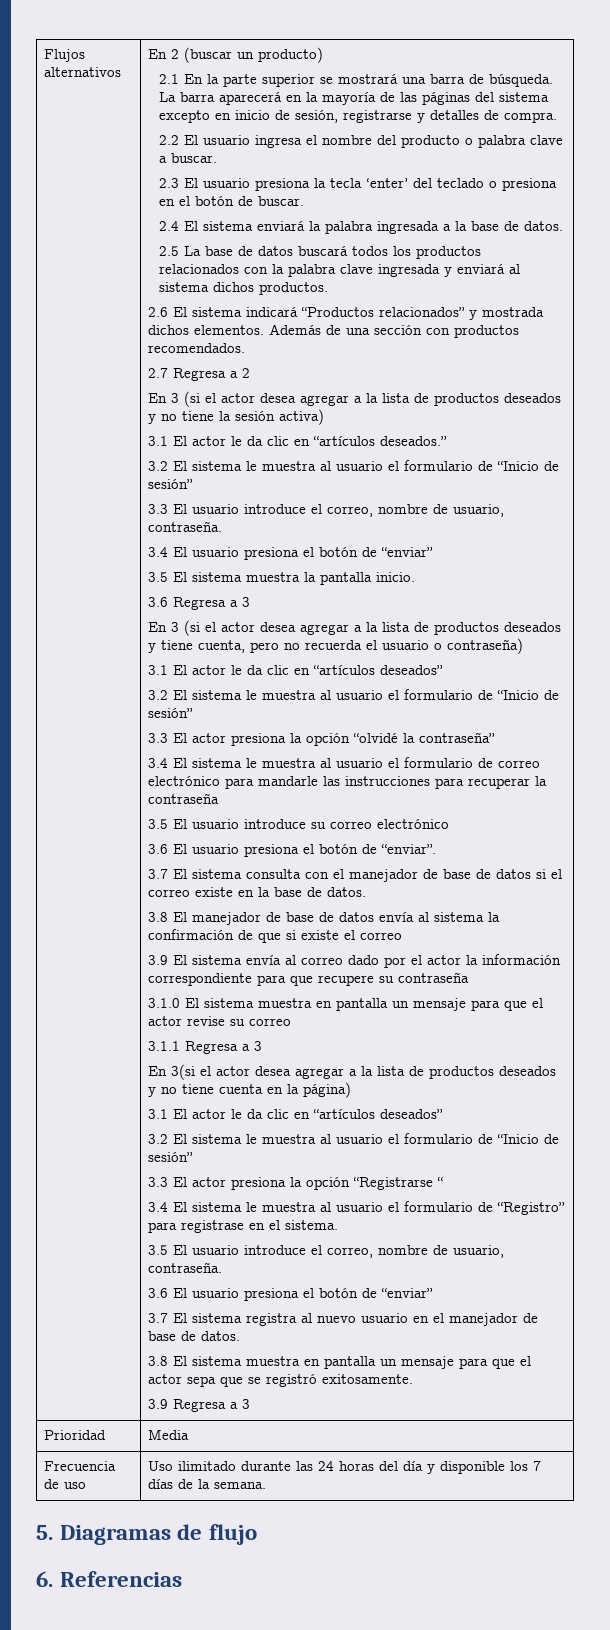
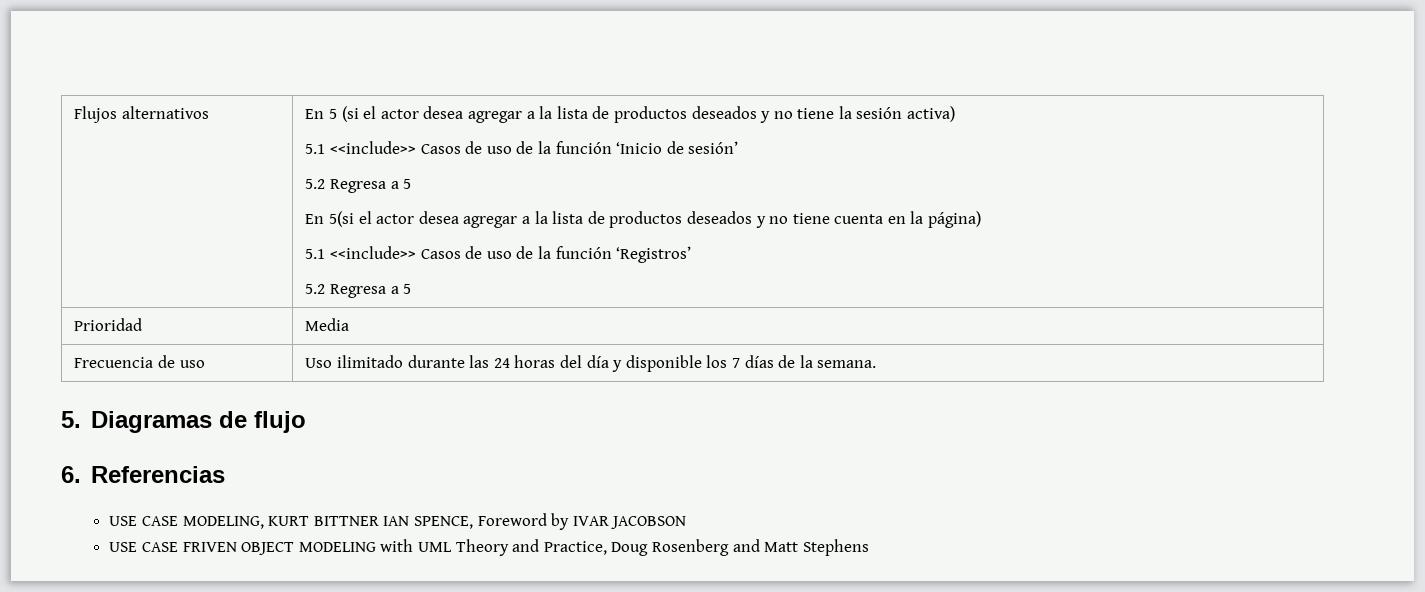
- En 2 (buscar un producto)
- 2.1 En la parte superior se mostrará una barra de búsqueda. La barra aparecerá en la mayoría de las páginas del sistema excepto en inicio de sesión, registrarse y detalles de compra.
- 2.2 El usuario ingresa el nombre del producto o palabra clave a buscar.
- 2.3 El usuario presiona la tecla ‘enter’ del teclado o presiona en el botón de buscar.
- 2.4 El sistema enviará la palabra ingresada a la base de datos.
- 2.5 La base de datos buscará todos los productos relacionados con la palabra clave ingresada y enviará al sistema dichos productos.
- 2.6 El sistema indicará “Productos relacionados” y mostrada dichos elementos. Además de una sección con productos recomendados.
- 2.7 Regresa a 2
- En 3 (si el actor desea agregar a la lista de productos deseados y no tiene la sesión activa)
+ En 5 (si el actor desea agregar a la lista de productos deseados y no tiene la sesión activa)
- 3.1 El actor le da clic en “artículos deseados.”
- 3.2 El sistema le muestra al usuario el formulario de “Inicio de sesión”
- 3.3 El usuario introduce el correo, nombre de usuario, contraseña.
- 3.4 El usuario presiona el botón de “enviar”
- 3.5 El sistema muestra la pantalla inicio.
- 3.6 Regresa a 3
- En 3 (si el actor desea agregar a la lista de productos deseados y tiene cuenta, pero no recuerda el usuario o contraseña)
- 3.1 El actor le da clic en “artículos deseados”
- 3.2 El sistema le muestra al usuario el formulario de “Inicio de sesión”
- 3.3 El actor presiona la opción “olvidé la contraseña”
- 3.4 El sistema le muestra al usuario el formulario de correo electrónico para mandarle las instrucciones para recuperar la contraseña
- 3.5 El usuario introduce su correo electrónico
- 3.6 El usuario presiona el botón de “enviar”.
- 3.7 El sistema consulta con el manejador de base de datos si el correo existe en la base de datos.
- 3.8 El manejador de base de datos envía al sistema la confirmación de que si existe el correo
- 3.9 El sistema envía al correo dado por el actor la información correspondiente para que recupere su contraseña
- 3.1.0 El sistema muestra en pantalla un mensaje para que el actor revise su correo
- 3.1.1 Regresa a 3
- En 3(si el actor desea agregar a la lista de productos deseados y no tiene cuenta en la página)
- 3.1 El actor le da clic en “artículos deseados”
- 3.2 El sistema le muestra al usuario el formulario de “Inicio de sesión”
- 3.3 El actor presiona la opción “Registrarse “
- 3.4 El sistema le muestra al usuario el formulario de “Registro” para registrase en el sistema.
- 3.5 El usuario introduce el correo, nombre de usuario, contraseña.
- 3.6 El usuario presiona el botón de “enviar”
- 3.7 El sistema registra al nuevo usuario en el manejador de base de datos.
- 3.8 El sistema muestra en pantalla un mensaje para que el actor sepa que se registró exitosamente.
- 3.9 Regresa a 3
+ 5.1 <<include>> Casos de uso de la función ‘Inicio de sesión’
+ 5.2 Regresa a 5
+ En 5(si el actor desea agregar a la lista de productos deseados y no tiene cuenta en la página)
+ 5.1 <<include>> Casos de uso de la función ‘Registros’
+ 5.2 Regresa a 5
+ USE CASE MODELING, KURT BITTNER IAN SPENCE, Foreword by IVAR JACOBSON
+ USE CASE FRIVEN OBJECT MODELING with UML Theory and Practice, Doug Rosenberg and Matt Stephens

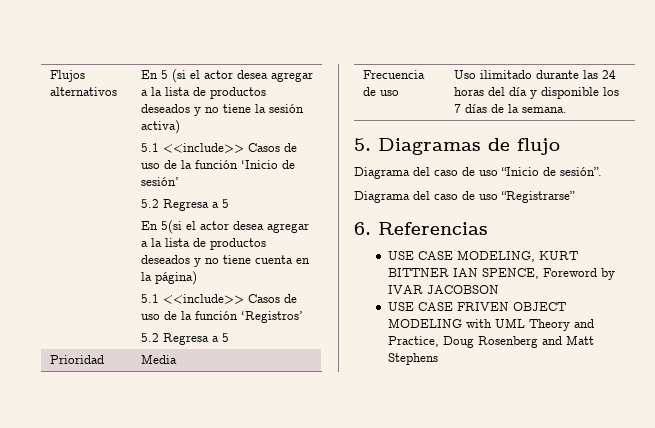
+ Diagrama del caso de uso “Inicio de sesión”.
+ Diagrama del caso de uso “Registrarse”

